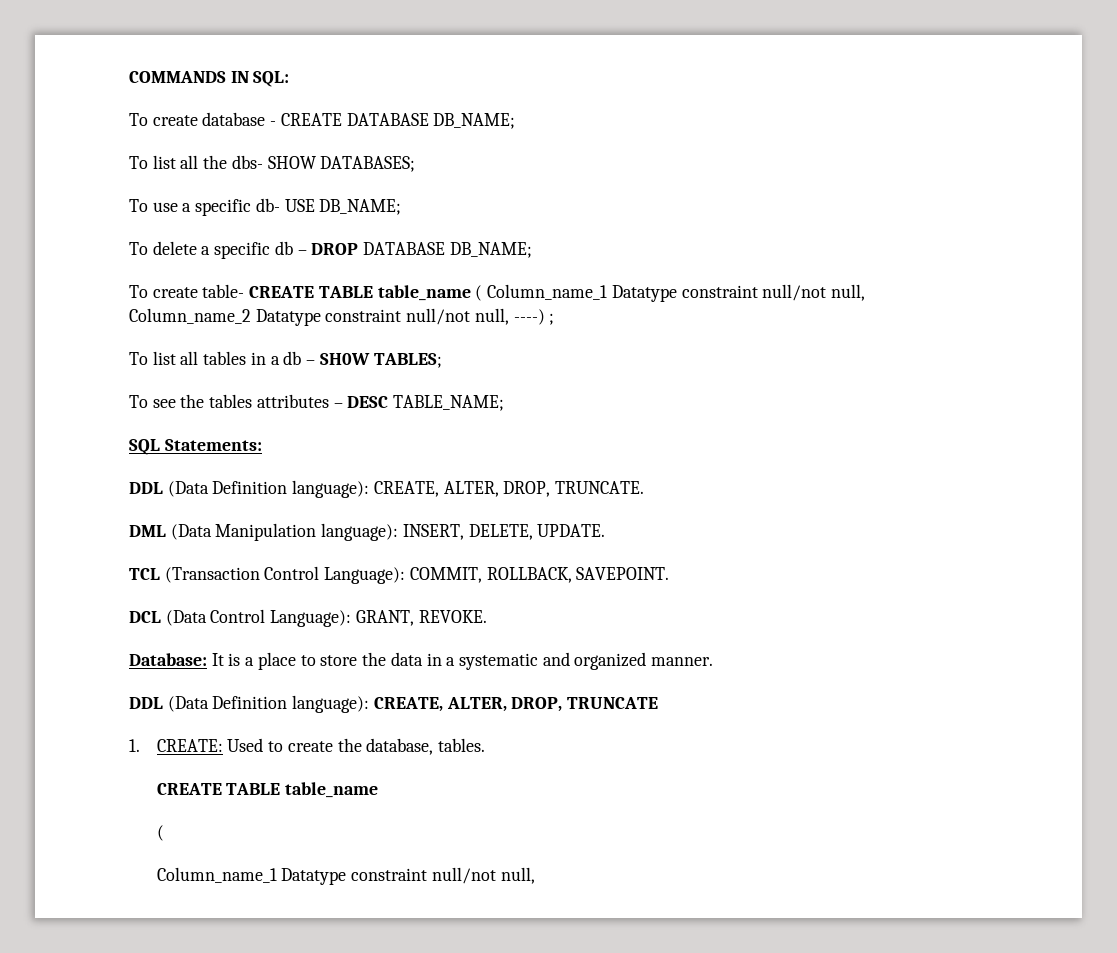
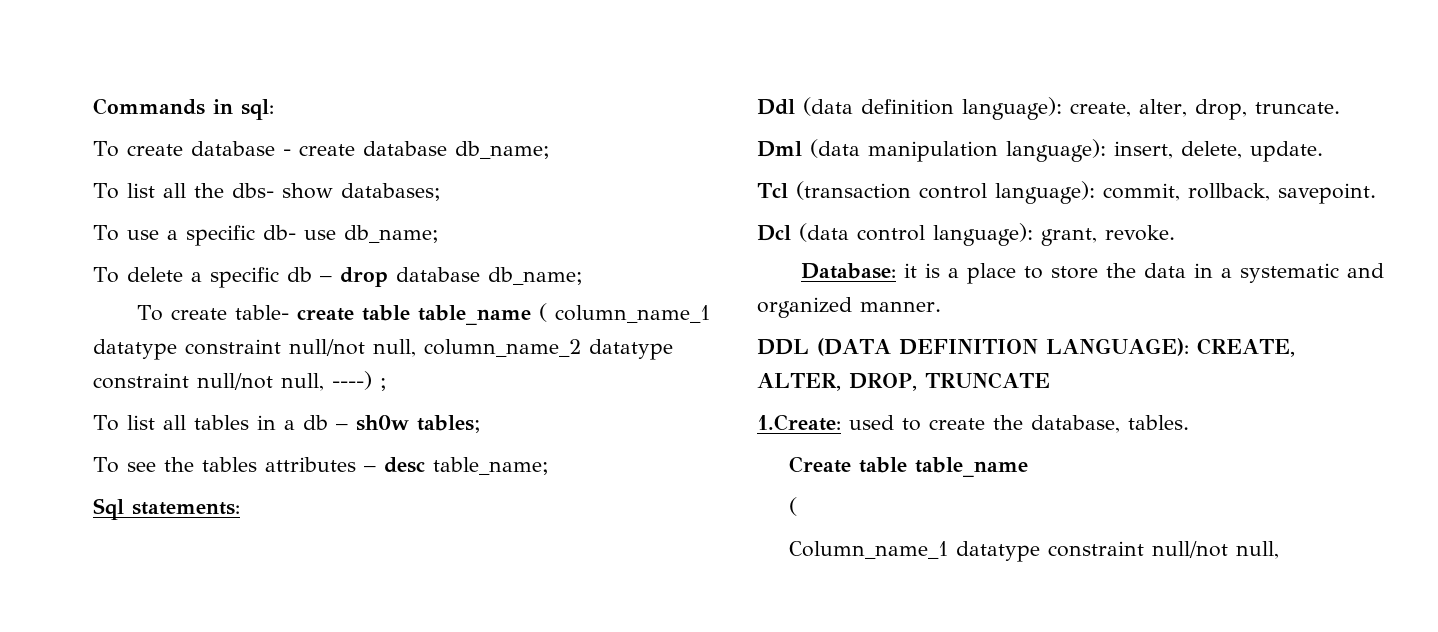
- COMMANDS IN SQL:
+ Commands in sql:
- To create database - CREATE DATABASE DB_NAME;
+ To create database - create database db_name;
- To list all the dbs- SHOW DATABASES;
+ To list all the dbs- show databases;
- To use a specific db- USE DB_NAME;
+ To use a specific db- use db_name;
- To delete a specific db – DROP DATABASE DB_NAME;
+ To delete a specific db – drop database db_name;
- To create table- CREATE TABLE table_name ( Column_name_1 Datatype constraint null/not null, Column_name_2 Datatype constraint null/not null, ----) ;
+ To create table- create table table_name ( column_name_1 datatype constraint null/not null, column_name_2 datatype constraint null/not null, ----) ;
- To list all tables in a db – SH0W TABLES;
+ To list all tables in a db – sh0w tables;
- To see the tables attributes – DESC TABLE_NAME;
- SQL Statements:
- DDL (Data Definition language): CREATE, ALTER, DROP, TRUNCATE.
- DML (Data Manipulation language): INSERT, DELETE, UPDATE.
- TCL (Transaction Control Language): COMMIT, ROLLBACK, SAVEPOINT.
- DCL (Data Control Language): GRANT, REVOKE.
+ To see the tables attributes – desc table_name;
+ Sql statements:
+ Ddl (data definition language): create, alter, drop, truncate.
+ Dml (data manipulation language): insert, delete, update.
+ Tcl (transaction control language): commit, rollback, savepoint.
+ Dcl (data control language): grant, revoke.
- Database: It is a place to store the data in a systematic and organized manner.
+ Database: it is a place to store the data in a systematic and organized manner.
- DDL (Data Definition language): CREATE, ALTER, DROP, TRUNCATE
+ DDL (DATA DEFINITION LANGUAGE): CREATE, ALTER, DROP, TRUNCATE
- 1. CREATE: Used to create the database, tables.
- CREATE TABLE table_name
+ 1.Create: used to create the database, tables.
+ Create table table_name
  (
- Column_name_1 Datatype constraint null/not null,
+ Column_name_1 datatype constraint null/not null,

